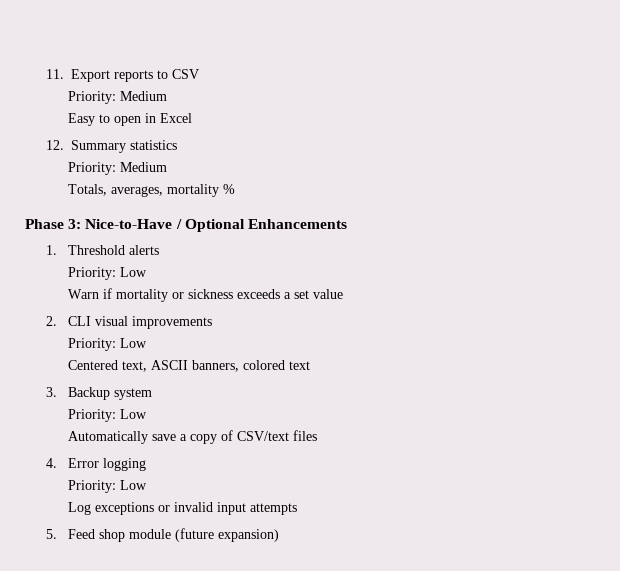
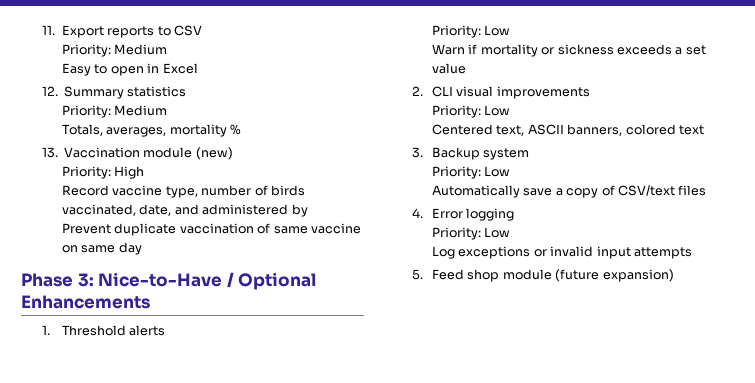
+ 13. Vaccination module (new)
+ Priority: High
+ Record vaccine type, number of birds vaccinated, date, and administered by
+ Prevent duplicate vaccination of same vaccine on same day

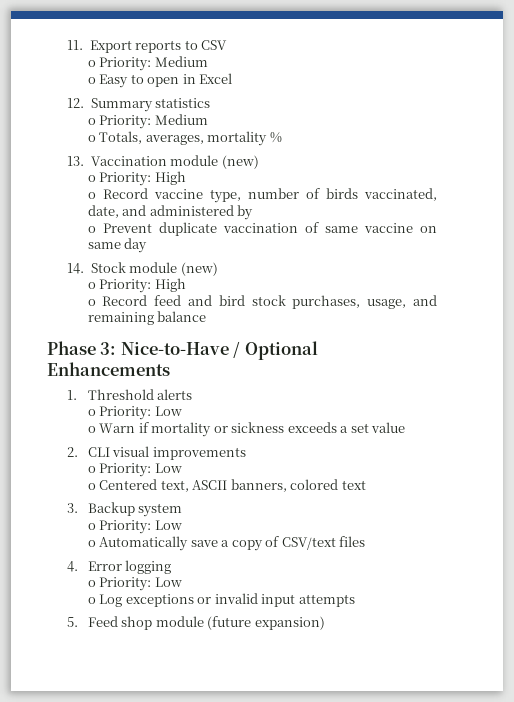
  11. Export reports to CSV
- Priority: Medium
- Easy to open in Excel
+ o Priority: Medium
+ o Easy to open in Excel
  12. Summary statistics
- Priority: Medium
- Totals, averages, mortality %
+ o Priority: Medium
+ o Totals, averages, mortality %
  13. Vaccination module (new)
- Priority: High
- Record vaccine type, number of birds vaccinated, date, and administered by
+ o Priority: High
+ o Record vaccine type, number of birds vaccinated, date, and administered by
- Prevent duplicate vaccination of same vaccine on same day
+ o Prevent duplicate vaccination of same vaccine on same day
+ 14. Stock module (new)
+ o Priority: High
+ o Record feed and bird stock purchases, usage, and remaining balance
  1. Threshold alerts
- Priority: Low
- Warn if mortality or sickness exceeds a set value
+ o Priority: Low
+ o Warn if mortality or sickness exceeds a set value
  2. CLI visual improvements
- Priority: Low
- Centered text, ASCII banners, colored text
+ o Priority: Low
+ o Centered text, ASCII banners, colored text
  3. Backup system
- Priority: Low
- Automatically save a copy of CSV/text files
+ o Priority: Low
+ o Automatically save a copy of CSV/text files
  4. Error logging
- Priority: Low
- Log exceptions or invalid input attempts
+ o Priority: Low
+ o Log exceptions or invalid input attempts

